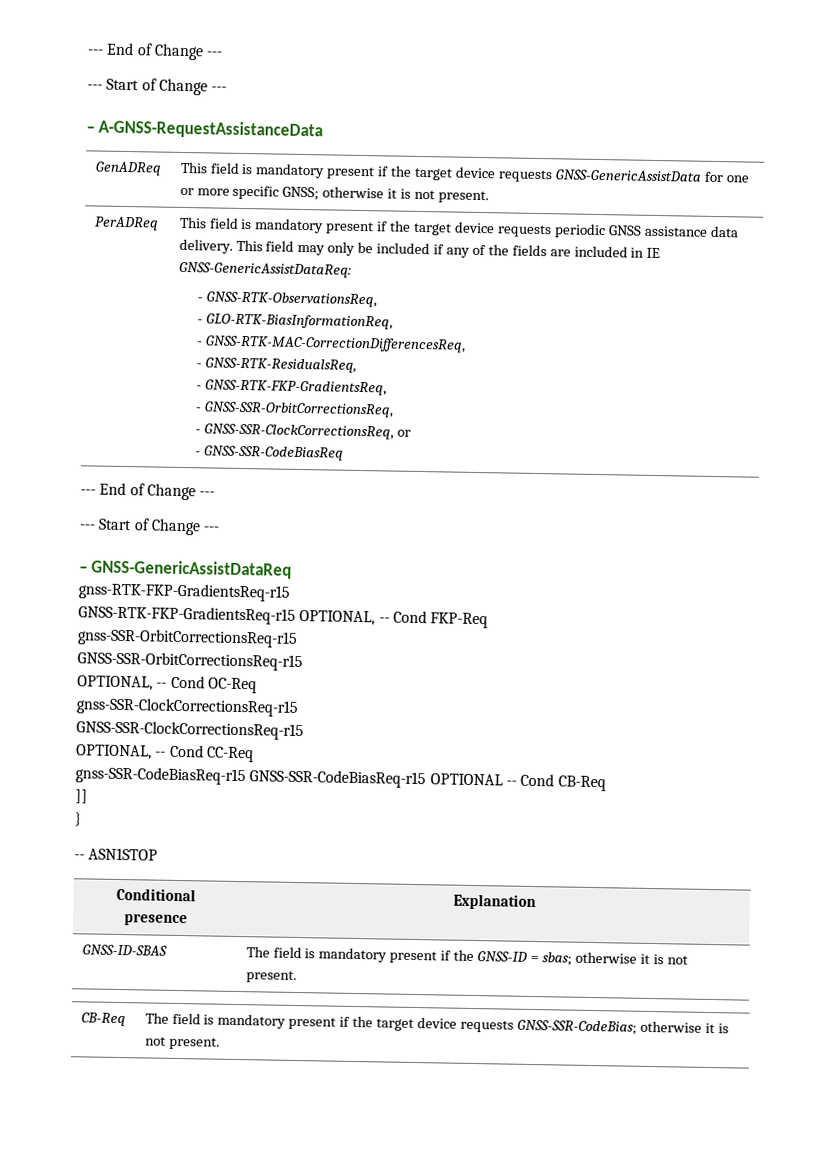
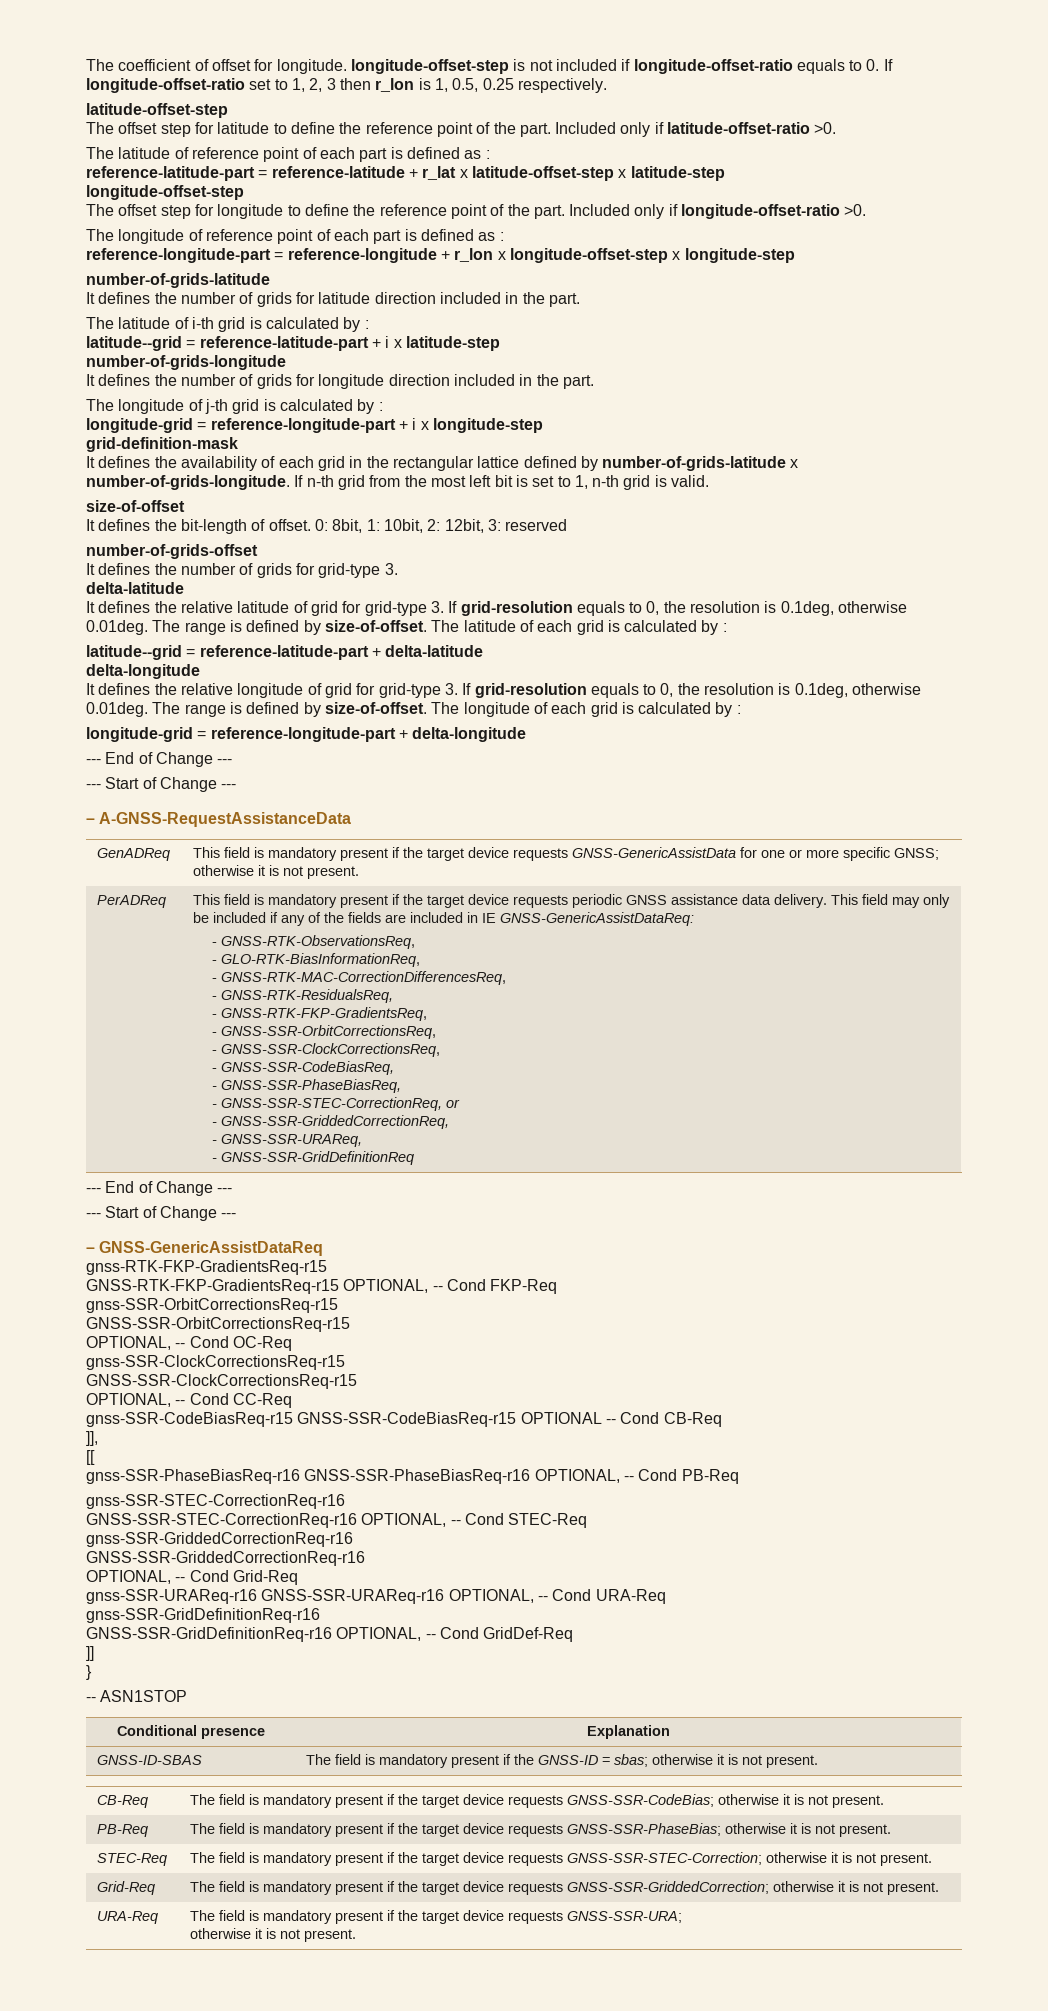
+ The coefficient of offset for longitude. longitude-offset-step is not included if longitude-offset-ratio equals to 0. If longitude-offset-ratio set to 1, 2, 3 then r_lon is 1, 0.5, 0.25 respectively.
+ latitude-offset-step
+ The offset step for latitude to define the reference point of the part. Included only if latitude-offset-ratio >0.
+ The latitude of reference point of each part is defined as :
+ reference-latitude-part = reference-latitude + r_lat x latitude-offset-step x latitude-step
+ longitude-offset-step
+ The offset step for longitude to define the reference point of the part. Included only if longitude-offset-ratio >0.
+ The longitude of reference point of each part is defined as :
+ reference-longitude-part = reference-longitude + r_lon x longitude-offset-step x longitude-step
+ number-of-grids-latitude
+ It defines the number of grids for latitude direction included in the part.
+ The latitude of i-th grid is calculated by :
+ latitude--grid = reference-latitude-part + i x latitude-step
+ number-of-grids-longitude
+ It defines the number of grids for longitude direction included in the part.
+ The longitude of j-th grid is calculated by :
+ longitude-grid = reference-longitude-part + i x longitude-step
+ grid-definition-mask
+ It defines the availability of each grid in the rectangular lattice defined by number-of-grids-latitude x number-of-grids-longitude. If n-th grid from the most left bit is set to 1, n-th grid is valid.
+ size-of-offset
+ It defines the bit-length of offset. 0: 8bit, 1: 10bit, 2: 12bit, 3: reserved
+ number-of-grids-offset
+ It defines the number of grids for grid-type 3.
+ delta-latitude
+ It defines the relative latitude of grid for grid-type 3. If grid-resolution equals to 0, the resolution is 0.1deg, otherwise 0.01deg. The range is defined by size-of-offset. The latitude of each grid is calculated by :
+ latitude--grid = reference-latitude-part + delta-latitude
+ delta-longitude
+ It defines the relative longitude of grid for grid-type 3. If grid-resolution equals to 0, the resolution is 0.1deg, otherwise 0.01deg. The range is defined by size-of-offset. The longitude of each grid is calculated by :
+ longitude-grid = reference-longitude-part + delta-longitude
- - GNSS-SSR-ClockCorrectionsReq, or
- - GNSS-SSR-CodeBiasReq
+ - GNSS-SSR-ClockCorrectionsReq,
+ - GNSS-SSR-CodeBiasReq,
+ - GNSS-SSR-PhaseBiasReq,
+ - GNSS-SSR-STEC-CorrectionReq, or
+ - GNSS-SSR-GriddedCorrectionReq,
+ - GNSS-SSR-URAReq,
+ - GNSS-SSR-GridDefinitionReq
+ ]],
+ [[
+ gnss-SSR-PhaseBiasReq-r16 GNSS-SSR-PhaseBiasReq-r16 OPTIONAL, -- Cond PB-Req
+ gnss-SSR-STEC-CorrectionReq-r16
+ GNSS-SSR-STEC-CorrectionReq-r16 OPTIONAL, -- Cond STEC-Req
+ gnss-SSR-GriddedCorrectionReq-r16
+ GNSS-SSR-GriddedCorrectionReq-r16
+ OPTIONAL, -- Cond Grid-Req
+ gnss-SSR-URAReq-r16 GNSS-SSR-URAReq-r16 OPTIONAL, -- Cond URA-Req
+ gnss-SSR-GridDefinitionReq-r16
+ GNSS-SSR-GridDefinitionReq-r16 OPTIONAL, -- Cond GridDef-Req
+ PB-Req | The field is mandatory present if the target device requests GNSS-SSR-PhaseBias; otherwise it is not present.
+ STEC-Req | The field is mandatory present if the target device requests GNSS-SSR-STEC-Correction; otherwise it is not present.
+ Grid-Req | The field is mandatory present if the target device requests GNSS-SSR-GriddedCorrection; otherwise it is not present.
+ URA-Req | The field is mandatory present if the target device requests GNSS-SSR-URA;
+ otherwise it is not present.

